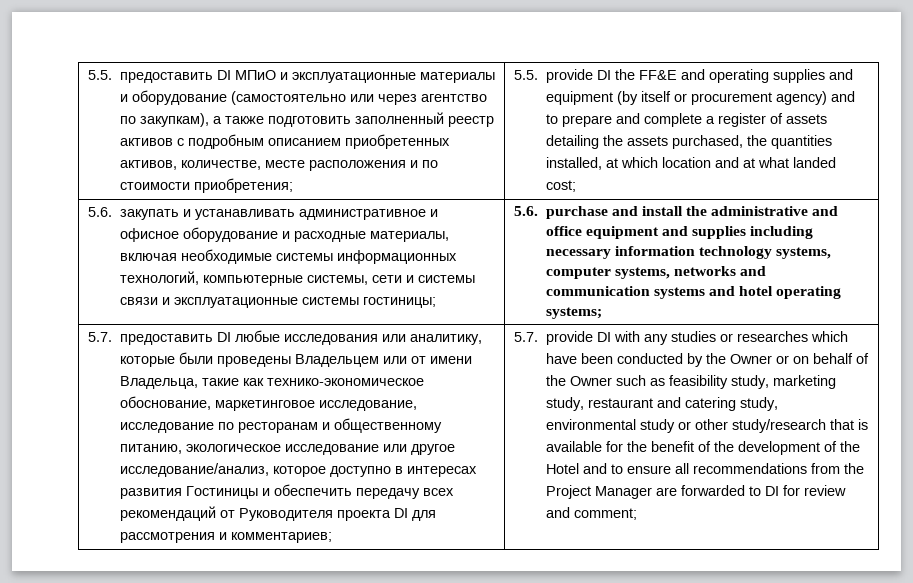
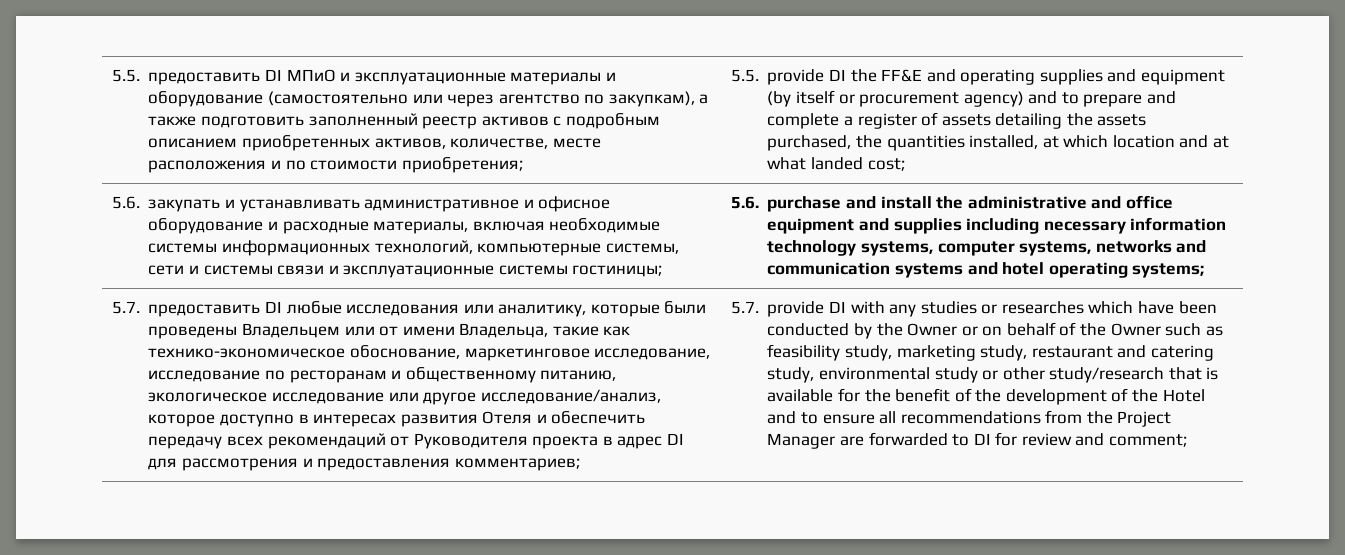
- 5.7. предоставить DI любые исследования или аналитику, которые были проведены Владельцем или от имени Владельца, такие как технико-экономическое обоснование, маркетинговое исследование, исследование по ресторанам и общественному питанию, экологическое исследование или другое исследование/анализ, которое доступно в интересах развития Гостиницы и обеспечить передачу всех рекомендаций от Руководителя проекта DI для рассмотрения и комментариев;
+ 5.7. предоставить DI любые исследования или аналитику, которые были проведены Владельцем или от имени Владельца, такие как технико-экономическое обоснование, маркетинговое исследование, исследование по ресторанам и общественному питанию, экологическое исследование или другое исследование/анализ, которое доступно в интересах развития Отеля и обеспечить передачу всех рекомендаций от Руководителя проекта в адрес DI для рассмотрения и предоставления комментариев;

